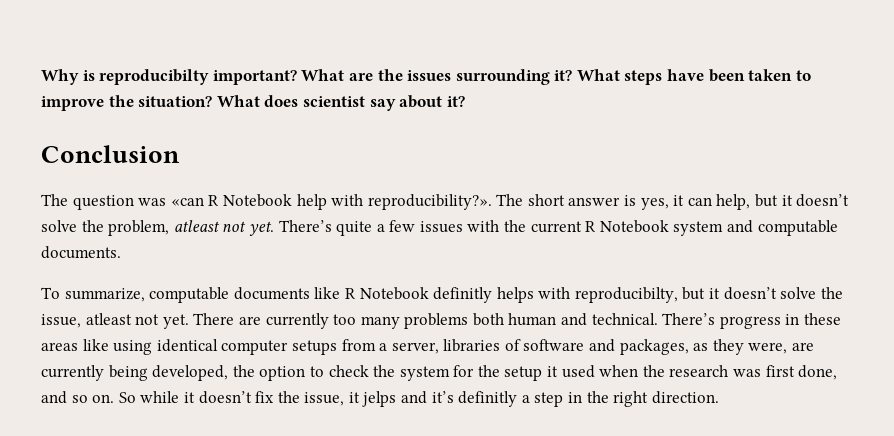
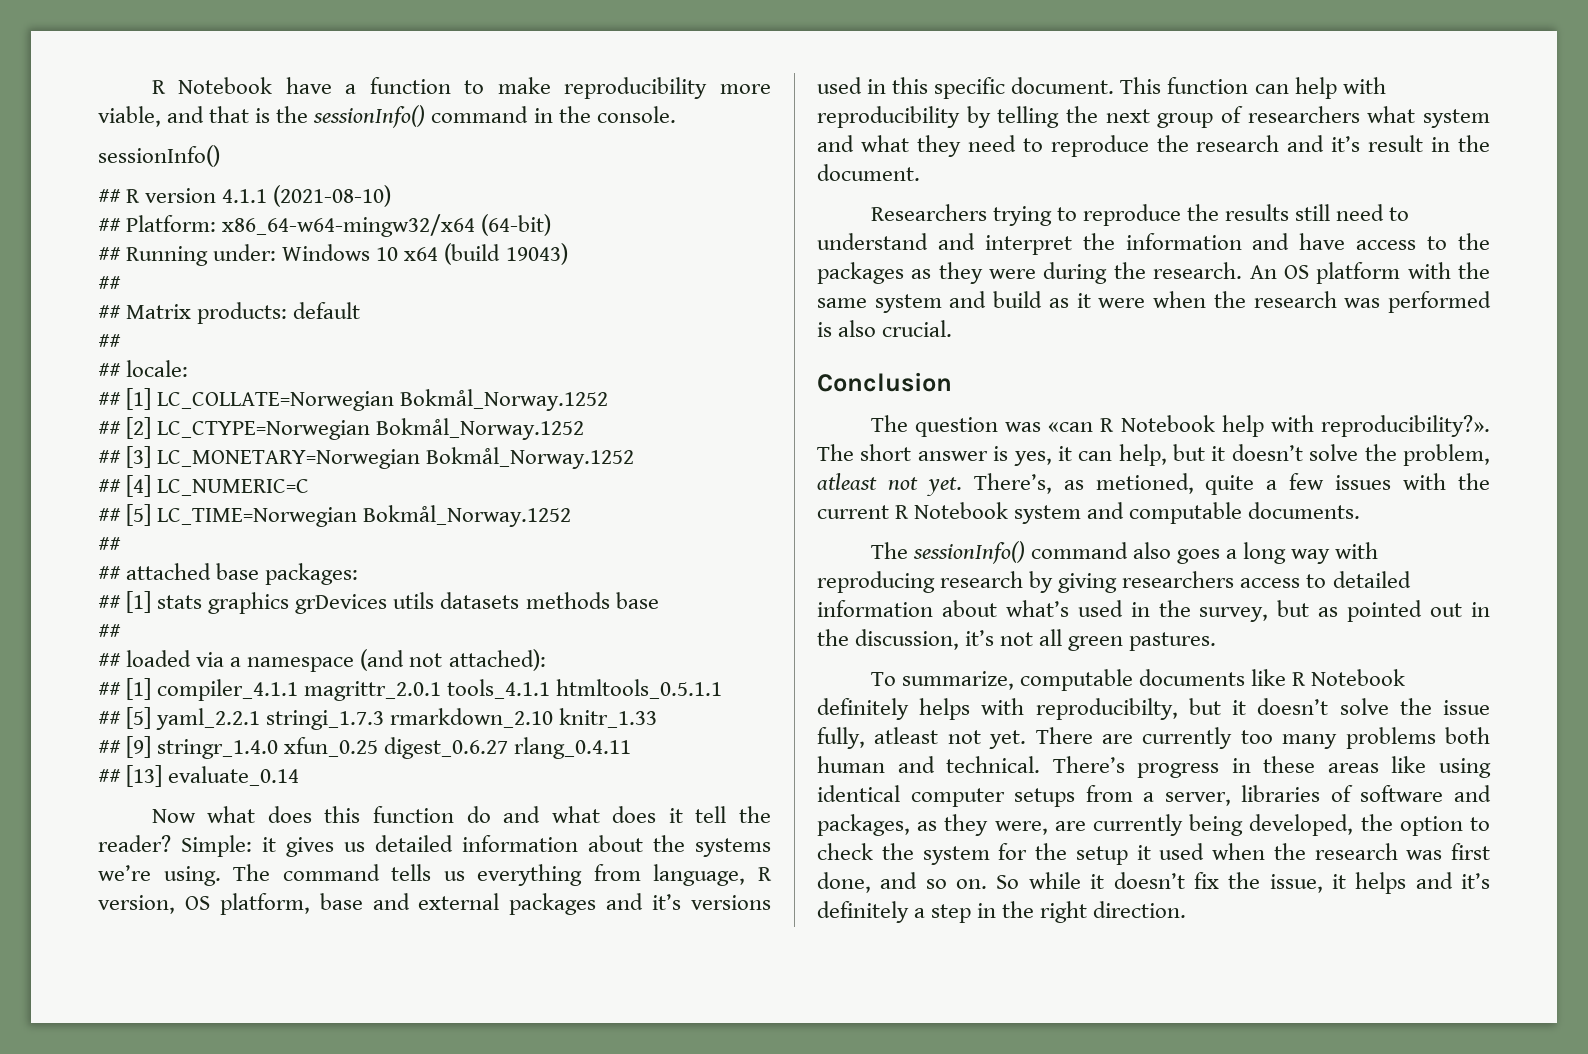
- Why is reproducibilty important? What are the issues surrounding it? What steps have been taken to improve the situation? What does scientist say about it?
+ R Notebook have a function to make reproducibility more viable, and that is the sessionInfo() command in the console.
+ sessionInfo()
+ ## R version 4.1.1 (2021-08-10)
+ ## Platform: x86_64-w64-mingw32/x64 (64-bit)
+ ## Running under: Windows 10 x64 (build 19043)
+ ##
+ ## Matrix products: default
+ ##
+ ## locale:
+ ## [1] LC_COLLATE=Norwegian Bokmål_Norway.1252
+ ## [2] LC_CTYPE=Norwegian Bokmål_Norway.1252
+ ## [3] LC_MONETARY=Norwegian Bokmål_Norway.1252
+ ## [4] LC_NUMERIC=C
+ ## [5] LC_TIME=Norwegian Bokmål_Norway.1252
+ ##
+ ## attached base packages:
+ ## [1] stats graphics grDevices utils datasets methods base
+ ##
+ ## loaded via a namespace (and not attached):
+ ## [1] compiler_4.1.1 magrittr_2.0.1 tools_4.1.1 htmltools_0.5.1.1
+ ## [5] yaml_2.2.1 stringi_1.7.3 rmarkdown_2.10 knitr_1.33
+ ## [9] stringr_1.4.0 xfun_0.25 digest_0.6.27 rlang_0.4.11
+ ## [13] evaluate_0.14
+ Now what does this function do and what does it tell the reader? Simple: it gives us detailed information about the systems we’re using. The command tells us everything from language, R version, OS platform, base and external packages and it’s versions used in this specific document. This function can help with reproducibility by telling the next group of researchers what system and what they need to reproduce the research and it’s result in the document.
+ Researchers trying to reproduce the results still need to understand and interpret the information and have access to the packages as they were during the research. An OS platform with the same system and build as it were when the research was performed is also crucial.
- There’s quite a few issues with the current R Notebook system and computable documents.
+ There’s, as metioned, quite a few issues with the current R Notebook system and computable documents.
+ The sessionInfo() command also goes a long way with reproducing research by giving researchers access to detailed information about what’s used in the survey, but as pointed out in the discussion, it’s not all green pastures.
- To summarize, computable documents like R Notebook definitly helps with reproducibilty, but it doesn’t solve the issue, atleast not yet.
+ To summarize, computable documents like R Notebook definitely helps with reproducibilty, but it doesn’t solve the issue fully, atleast not yet.
- So while it doesn’t fix the issue, it jelps and it’s definitly a step in the right direction.
+ So while it doesn’t fix the issue, it helps and it’s definitely a step in the right direction.

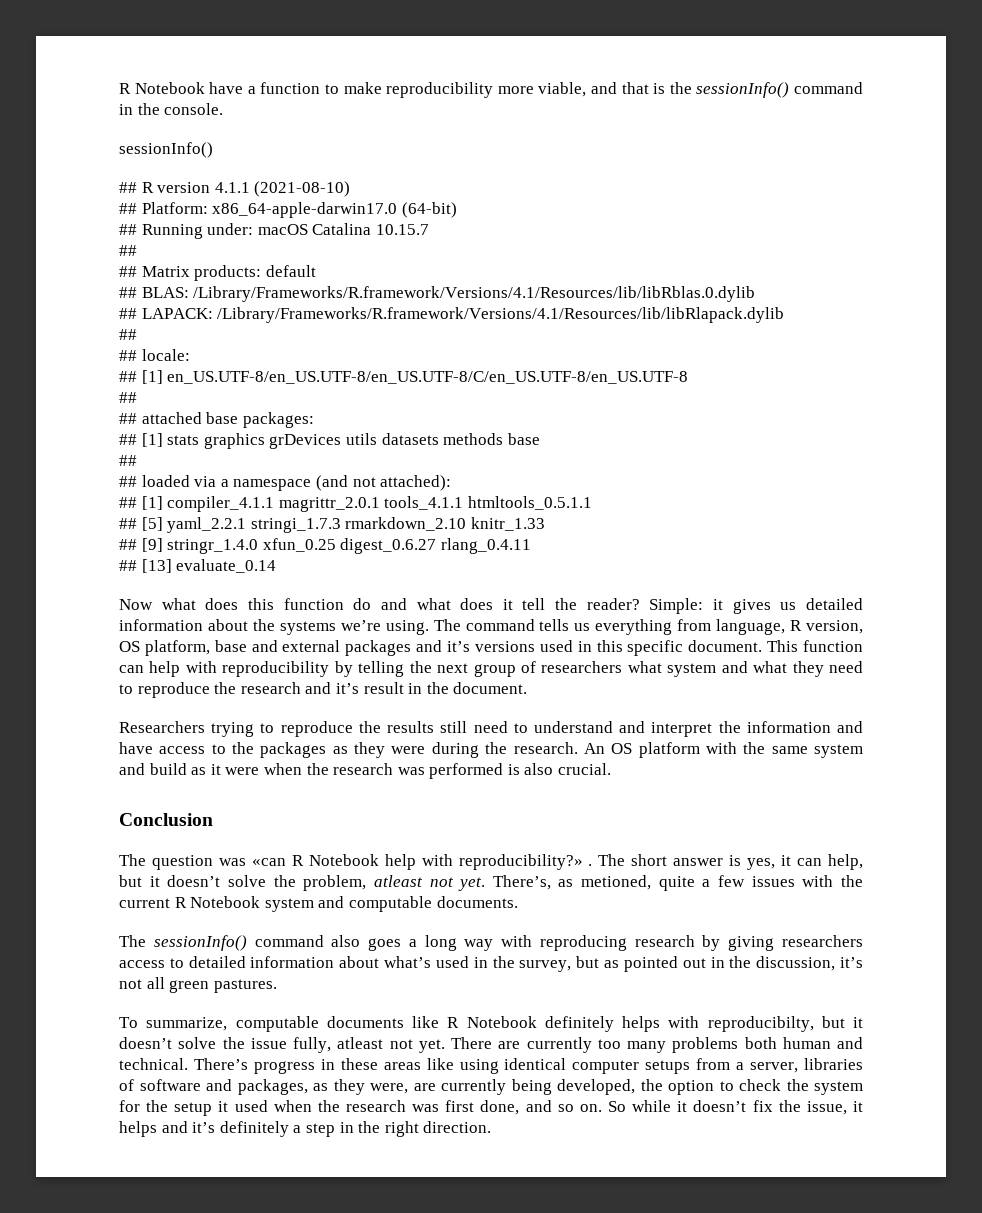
- ## Platform: x86_64-w64-mingw32/x64 (64-bit)
+ ## Platform: x86_64-apple-darwin17.0 (64-bit)
- ## Running under: Windows 10 x64 (build 19043)
+ ## Running under: macOS Catalina 10.15.7
+ ## BLAS: /Library/Frameworks/R.framework/Versions/4.1/Resources/lib/libRblas.0.dylib
+ ## LAPACK: /Library/Frameworks/R.framework/Versions/4.1/Resources/lib/libRlapack.dylib
- ## [1] LC_COLLATE=Norwegian Bokmål_Norway.1252
- ## [2] LC_CTYPE=Norwegian Bokmål_Norway.1252
- ## [3] LC_MONETARY=Norwegian Bokmål_Norway.1252
- ## [4] LC_NUMERIC=C
- ## [5] LC_TIME=Norwegian Bokmål_Norway.1252
+ ## [1] en_US.UTF-8/en_US.UTF-8/en_US.UTF-8/C/en_US.UTF-8/en_US.UTF-8
- The question was «can R Notebook help with reproducibility?».
+ The question was «can R Notebook help with reproducibility?» .

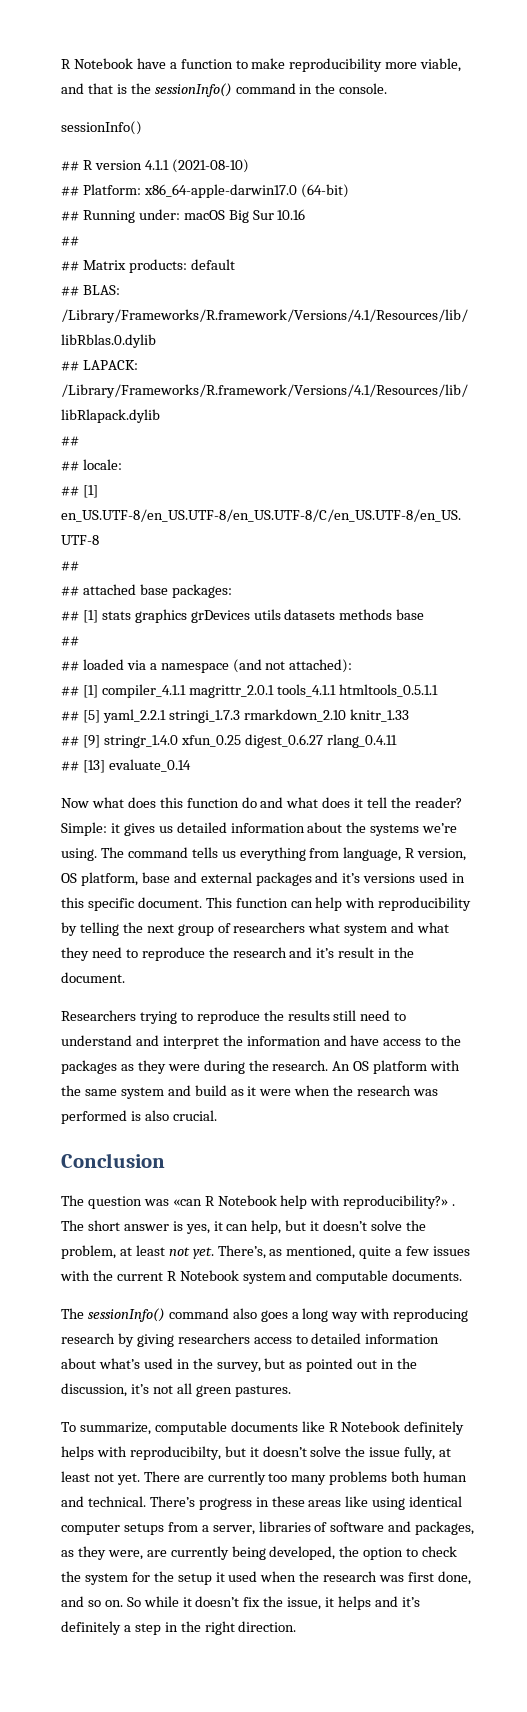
- ## Running under: macOS Catalina 10.15.7
+ ## Running under: macOS Big Sur 10.16
- The short answer is yes, it can help, but it doesn’t solve the problem, atleast not yet.
+ The short answer is yes, it can help, but it doesn’t solve the problem, at least not yet.
- There’s, as metioned, quite a few issues with the current R Notebook system and computable documents.
+ There’s, as mentioned, quite a few issues with the current R Notebook system and computable documents.
- To summarize, computable documents like R Notebook definitely helps with reproducibilty, but it doesn’t solve the issue fully, atleast not yet.
+ To summarize, computable documents like R Notebook definitely helps with reproducibilty, but it doesn’t solve the issue fully, at least not yet.

